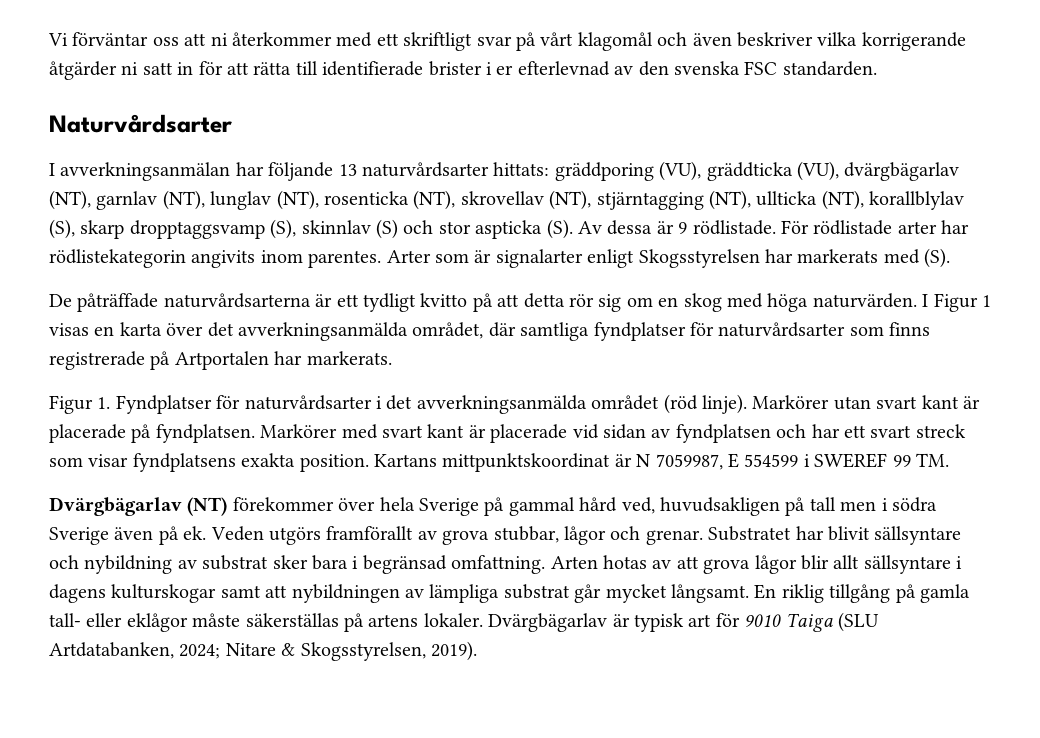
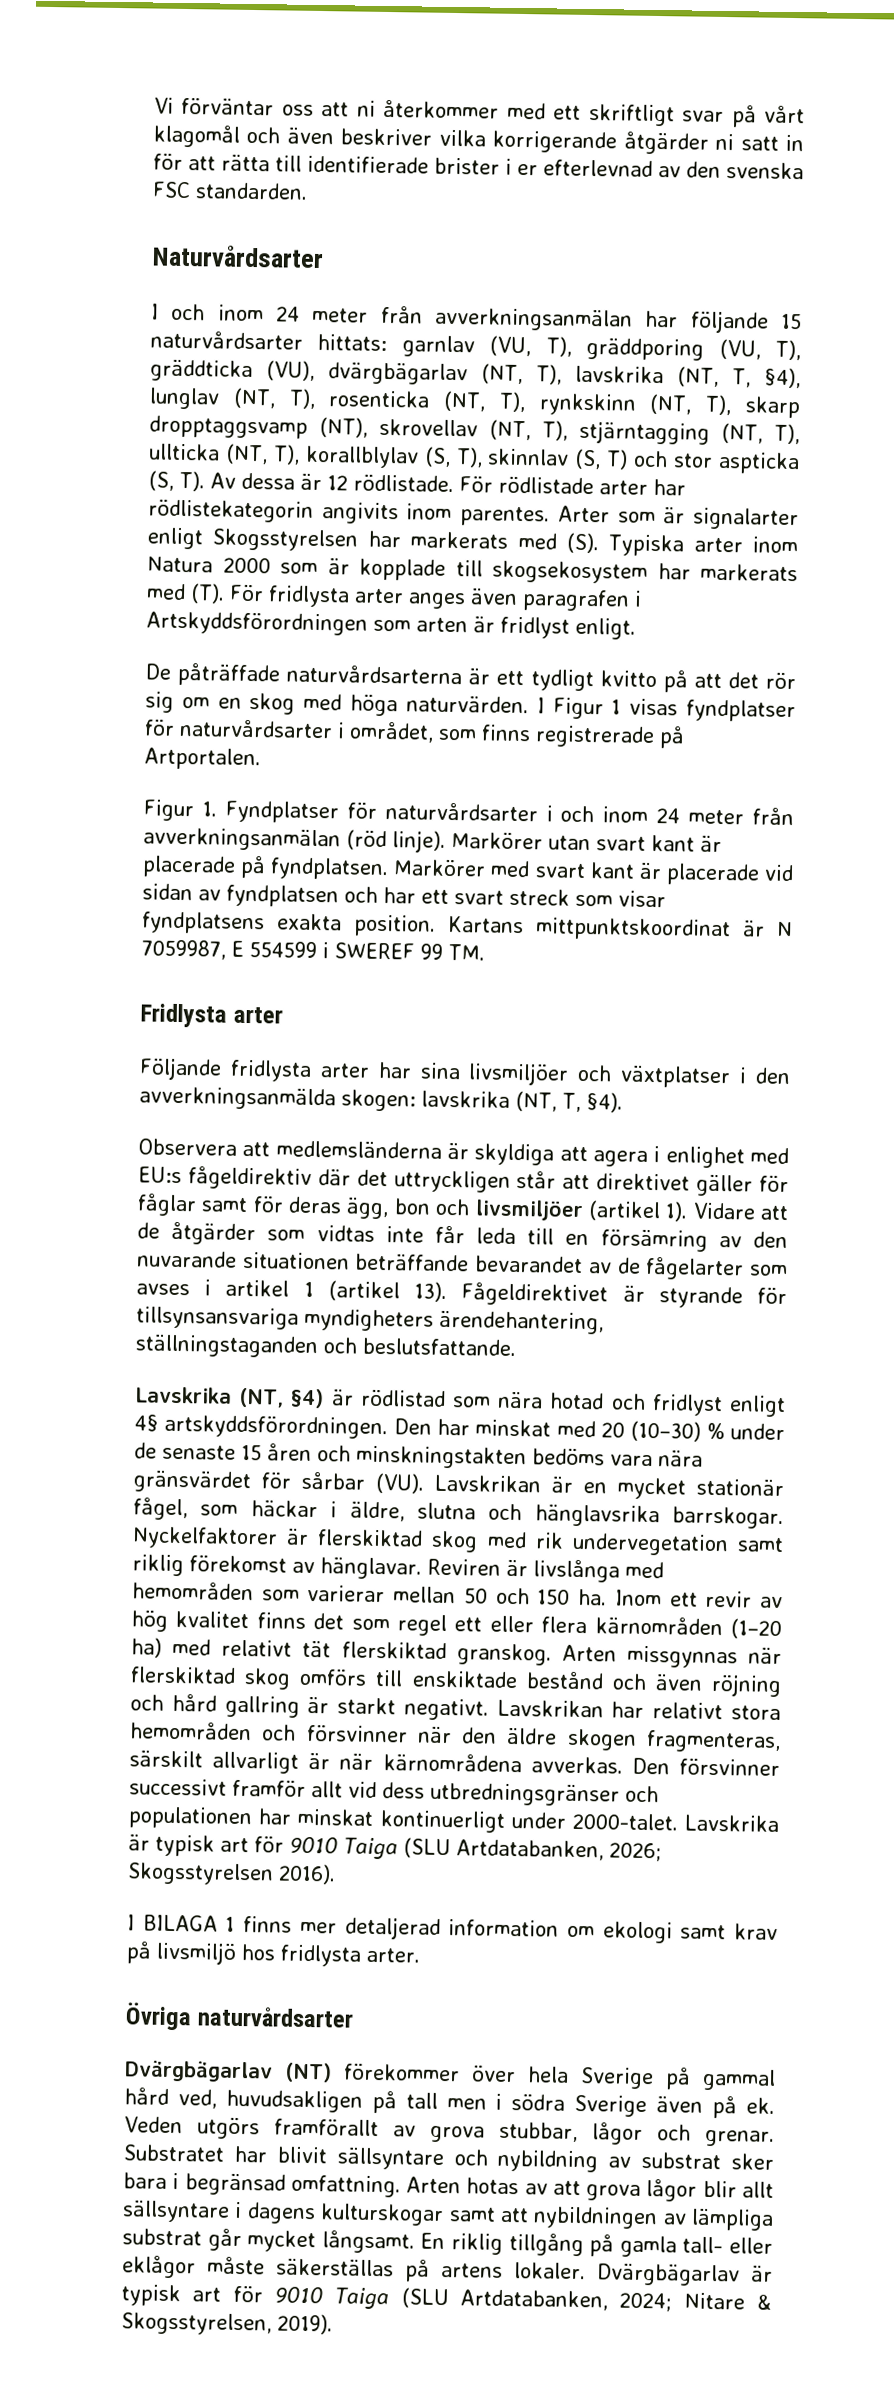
- I avverkningsanmälan har följande 13 naturvårdsarter hittats: gräddporing (VU), gräddticka (VU), dvärgbägarlav (NT), garnlav (NT), lunglav (NT), rosenticka (NT), skrovellav (NT), stjärntagging (NT), ullticka (NT), korallblylav (S), skarp dropptaggsvamp (S), skinnlav (S) och stor aspticka (S). Av dessa är 9 rödlistade.
+ I och inom 24 meter från avverkningsanmälan har följande 15 naturvårdsarter hittats: garnlav (VU, T), gräddporing (VU, T), gräddticka (VU), dvärgbägarlav (NT, T), lavskrika (NT, T, §4), lunglav (NT, T), rosenticka (NT, T), rynkskinn (NT, T), skarp dropptaggsvamp (NT), skrovellav (NT, T), stjärntagging (NT, T), ullticka (NT, T), korallblylav (S, T), skinnlav (S, T) och stor aspticka (S, T). Av dessa är 12 rödlistade.
- Arter som är signalarter enligt Skogsstyrelsen har markerats med (S).
+ Arter som är signalarter enligt Skogsstyrelsen har markerats med (S). Typiska arter inom Natura 2000 som är kopplade till skogsekosystem har markerats med (T). För fridlysta arter anges även paragrafen i Artskyddsförordningen som arten är fridlyst enligt.
- De påträffade naturvårdsarterna är ett tydligt kvitto på att detta rör sig om en skog med höga naturvärden.
+ De påträffade naturvårdsarterna är ett tydligt kvitto på att det rör sig om en skog med höga naturvärden.
- I Figur 1 visas en karta över det avverkningsanmälda området, där samtliga fyndplatser för naturvårdsarter som finns registrerade på Artportalen har markerats.
+ I Figur 1 visas fyndplatser för naturvårdsarter i området, som finns registrerade på Artportalen.
- Figur 1. Fyndplatser för naturvårdsarter i det avverkningsanmälda området (röd linje).
+ Figur 1. Fyndplatser för naturvårdsarter i och inom 24 meter från avverkningsanmälan (röd linje).
+ Fridlysta arter
+ Följande fridlysta arter har sina livsmiljöer och växtplatser i den avverkningsanmälda skogen: lavskrika (NT, T, §4).
+ Observera att medlemsländerna är skyldiga att agera i enlighet med EU:s fågeldirektiv där det uttryckligen står att direktivet gäller för fåglar samt för deras ägg, bon och livsmiljöer (artikel 1). Vidare att de åtgärder som vidtas inte får leda till en försämring av den nuvarande situationen beträffande bevarandet av de fågelarter som avses i artikel 1 (artikel 13). Fågeldirektivet är styrande för tillsynsansvariga myndigheters ärendehantering, ställningstaganden och beslutsfattande.
+ Lavskrika (NT, §4) är rödlistad som nära hotad och fridlyst enligt 4§ artskyddsförordningen. Den har minskat med 20 (10–30) % under de senaste 15 åren och minskningstakten bedöms vara nära gränsvärdet för sårbar (VU). Lavskrikan är en mycket stationär fågel, som häckar i äldre, slutna och hänglavsrika barrskogar. Nyckelfaktorer är flerskiktad skog med rik undervegetation samt riklig förekomst av hänglavar. Reviren är livslånga med hemområden som varierar mellan 50 och 150 ha. Inom ett revir av hög kvalitet finns det som regel ett eller flera kärnområden (1–20 ha) med relativt tät flerskiktad granskog. Arten missgynnas när flerskiktad skog omförs till enskiktade bestånd och även röjning och hård gallring är starkt negativt. Lavskrikan har relativt stora hemområden och försvinner när den äldre skogen fragmenteras, särskilt allvarligt är när kärnområdena avverkas. Den försvinner successivt framför allt vid dess utbredningsgränser och populationen har minskat kontinuerligt under 2000-talet. Lavskrika är typisk art för 9010 Taiga (SLU Artdatabanken, 2026; Skogsstyrelsen 2016).
+ I BILAGA 1 finns mer detaljerad information om ekologi samt krav på livsmiljö hos fridlysta arter.
+ Övriga naturvårdsarter

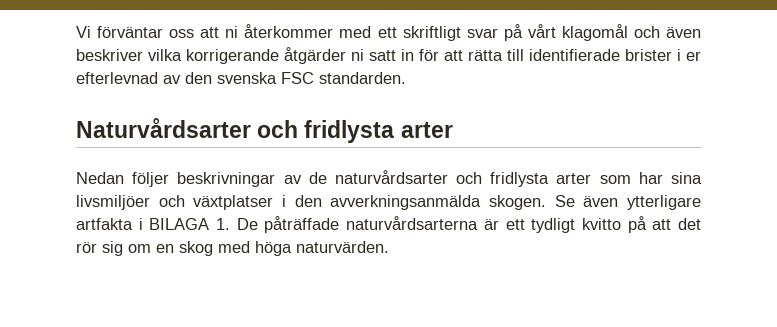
- Naturvårdsarter
- I och inom 24 meter från avverkningsanmälan har följande 15 naturvårdsarter hittats: garnlav (VU, T), gräddporing (VU, T), gräddticka (VU), dvärgbägarlav (NT, T), lavskrika (NT, T, §4), lunglav (NT, T), rosenticka (NT, T), rynkskinn (NT, T), skarp dropptaggsvamp (NT), skrovellav (NT, T), stjärntagging (NT, T), ullticka (NT, T), korallblylav (S, T), skinnlav (S, T) och stor aspticka (S, T). Av dessa är 12 rödlistade. För rödlistade arter har rödlistekategorin angivits inom parentes. Arter som är signalarter enligt Skogsstyrelsen har markerats med (S). Typiska arter inom Natura 2000 som är kopplade till skogsekosystem har markerats med (T). För fridlysta arter anges även paragrafen i Artskyddsförordningen som arten är fridlyst enligt.
- De påträffade naturvårdsarterna är ett tydligt kvitto på att det rör sig om en skog med höga naturvärden. I Figur 1 visas fyndplatser för naturvårdsarter i området, som finns registrerade på Artportalen.
- Figur 1. Fyndplatser för naturvårdsarter i och inom 24 meter från avverkningsanmälan (röd linje). Markörer utan svart kant är placerade på fyndplatsen. Markörer med svart kant är placerade vid sidan av fyndplatsen och har ett svart streck som visar fyndplatsens exakta position. Kartans mittpunktskoordinat är N 7059987, E 554599 i SWEREF 99 TM.
- Fridlysta arter
- Följande fridlysta arter har sina livsmiljöer och växtplatser i den avverkningsanmälda skogen: lavskrika (NT, T, §4).
- Observera att medlemsländerna är skyldiga att agera i enlighet med EU:s fågeldirektiv där det uttryckligen står att direktivet gäller för fåglar samt för deras ägg, bon och livsmiljöer (artikel 1). Vidare att de åtgärder som vidtas inte får leda till en försämring av den nuvarande situationen beträffande bevarandet av de fågelarter som avses i artikel 1 (artikel 13). Fågeldirektivet är styrande för tillsynsansvariga myndigheters ärendehantering, ställningstaganden och beslutsfattande.
- Lavskrika (NT, §4) är rödlistad som nära hotad och fridlyst enligt 4§ artskyddsförordningen. Den har minskat med 20 (10–30) % under de senaste 15 åren och minskningstakten bedöms vara nära gränsvärdet för sårbar (VU). Lavskrikan är en mycket stationär fågel, som häckar i äldre, slutna och hänglavsrika barrskogar. Nyckelfaktorer är flerskiktad skog med rik undervegetation samt riklig förekomst av hänglavar. Reviren är livslånga med hemområden som varierar mellan 50 och 150 ha. Inom ett revir av hög kvalitet finns det som regel ett eller flera kärnområden (1–20 ha) med relativt tät flerskiktad granskog. Arten missgynnas när flerskiktad skog omförs till enskiktade bestånd och även röjning och hård gallring är starkt negativt. Lavskrikan har relativt stora hemområden och försvinner när den äldre skogen fragmenteras, särskilt allvarligt är när kärnområdena avverkas. Den försvinner successivt framför allt vid dess utbredningsgränser och populationen har minskat kontinuerligt under 2000-talet. Lavskrika är typisk art för 9010 Taiga (SLU Artdatabanken, 2026; Skogsstyrelsen 2016).
- I BILAGA 1 finns mer detaljerad information om ekologi samt krav på livsmiljö hos fridlysta arter.
- Övriga naturvårdsarter
- Dvärgbägarlav (NT) förekommer över hela Sverige på gammal hård ved, huvudsakligen på tall men i södra Sverige även på ek. Veden utgörs framförallt av grova stubbar, lågor och grenar. Substratet har blivit sällsyntare och nybildning av substrat sker bara i begränsad omfattning. Arten hotas av att grova lågor blir allt sällsyntare i dagens kulturskogar samt att nybildningen av lämpliga substrat går mycket långsamt. En riklig tillgång på gamla tall- eller eklågor måste säkerställas på artens lokaler. Dvärgbägarlav är typisk art för 9010 Taiga (SLU Artdatabanken, 2024; Nitare & Skogsstyrelsen, 2019).
+ Naturvårdsarter och fridlysta arter
+ Nedan följer beskrivningar av de naturvårdsarter och fridlysta arter som har sina livsmiljöer och växtplatser i den avverkningsanmälda skogen. Se även ytterligare artfakta i BILAGA 1. De påträffade naturvårdsarterna är ett tydligt kvitto på att det rör sig om en skog med höga naturvärden.

